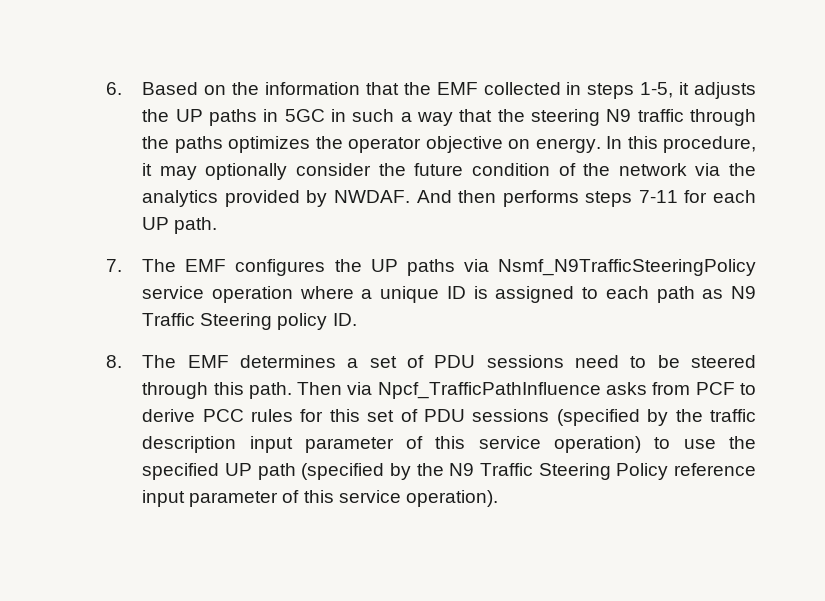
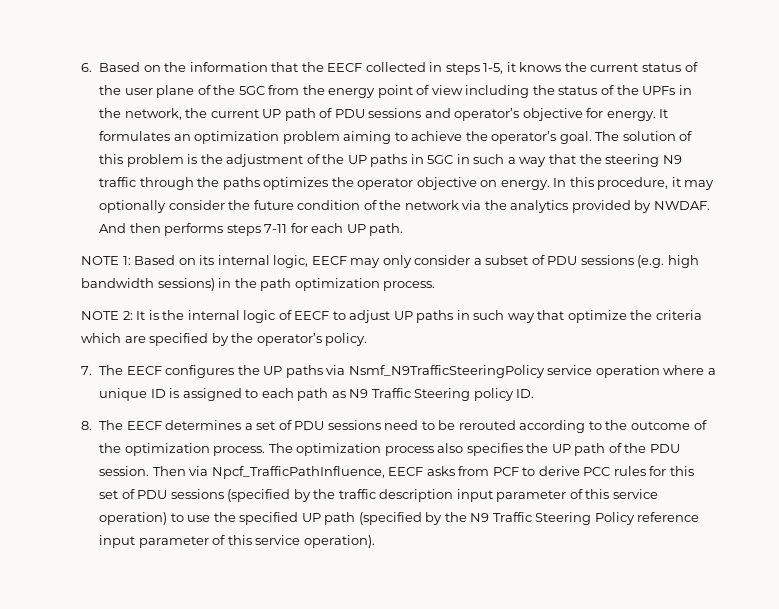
- 6. Based on the information that the EMF collected in steps 1-5, it adjusts the UP paths in 5GC in such a way that the steering N9 traffic through the paths optimizes the operator objective on energy.
+ 6. Based on the information that the EECF collected in steps 1-5, it knows the current status of the user plane of the 5GC from the energy point of view including the status of the UPFs in the network, the current UP path of PDU sessions and operator’s objective for energy. It formulates an optimization problem aiming to achieve the operator’s goal. The solution of this problem is the adjustment of the UP paths in 5GC in such a way that the steering N9 traffic through the paths optimizes the operator objective on energy.
+ NOTE 1: Based on its internal logic, EECF may only consider a subset of PDU sessions (e.g. high bandwidth sessions) in the path optimization process.
+ NOTE 2: It is the internal logic of EECF to adjust UP paths in such way that optimize the criteria which are specified by the operator’s policy.
- 7. The EMF configures the UP paths via Nsmf_N9TrafficSteeringPolicy service operation where a unique ID is assigned to each path as N9 Traffic Steering policy ID.
+ 7. The EECF configures the UP paths via Nsmf_N9TrafficSteeringPolicy service operation where a unique ID is assigned to each path as N9 Traffic Steering policy ID.
- 8. The EMF determines a set of PDU sessions need to be steered through this path. Then via Npcf_TrafficPathInfluence asks from PCF to derive PCC rules for this set of PDU sessions (specified by the traffic description input parameter of this service operation) to use the specified UP path (specified by the N9 Traffic Steering Policy reference input parameter of this service operation).
+ 8. The EECF determines a set of PDU sessions need to be rerouted according to the outcome of the optimization process. The optimization process also specifies the UP path of the PDU session. Then via Npcf_TrafficPathInfluence, EECF asks from PCF to derive PCC rules for this set of PDU sessions (specified by the traffic description input parameter of this service operation) to use the specified UP path (specified by the N9 Traffic Steering Policy reference input parameter of this service operation).

